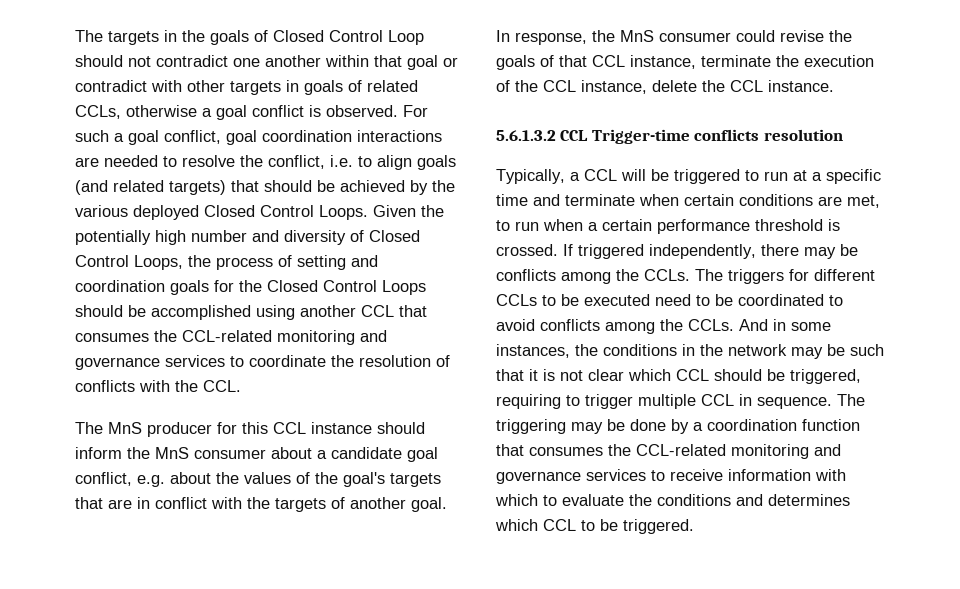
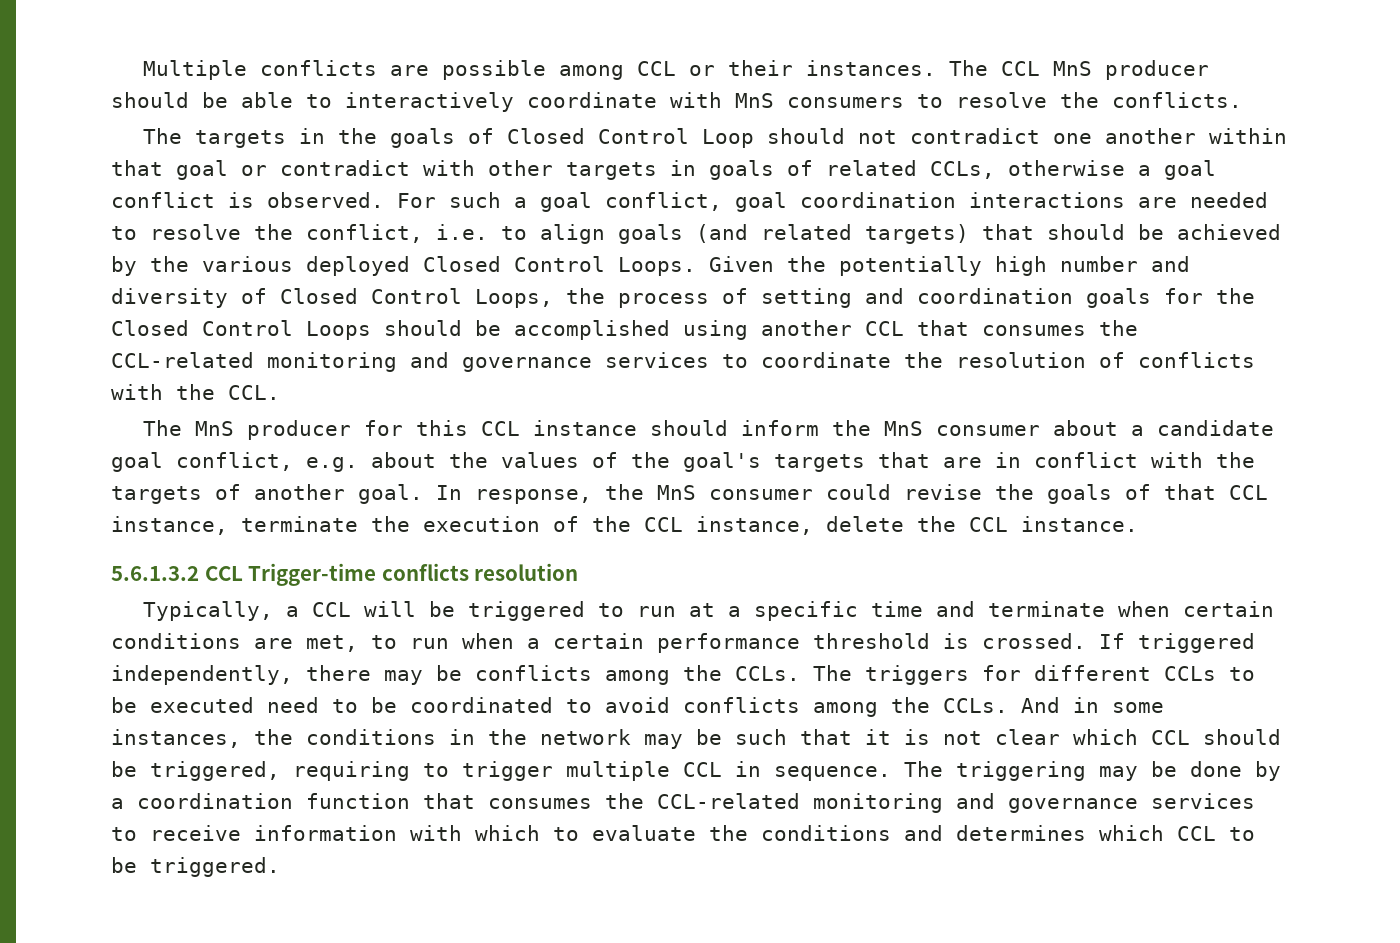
+ Multiple conflicts are possible among CCL or their instances. The CCL MnS producer should be able to interactively coordinate with MnS consumers to resolve the conflicts.

